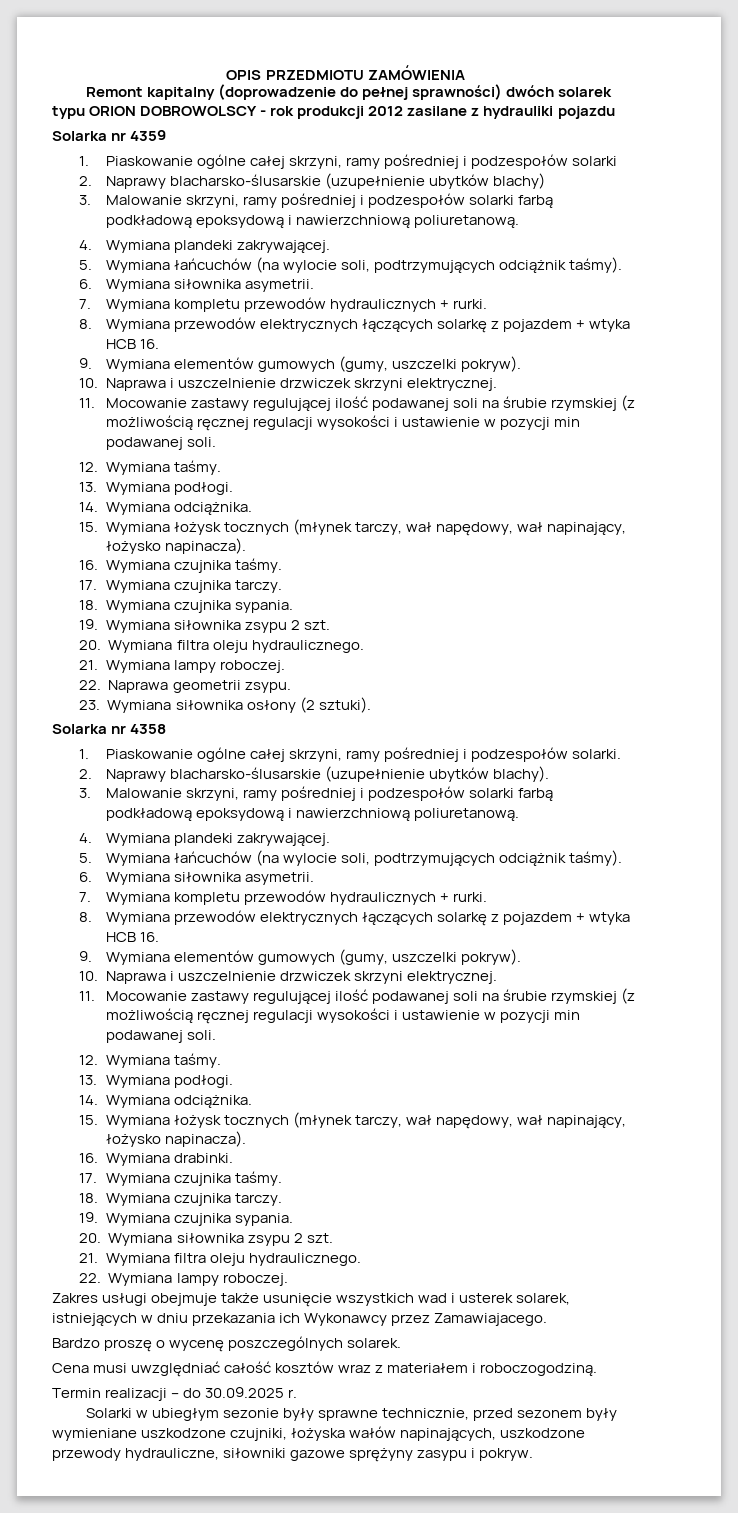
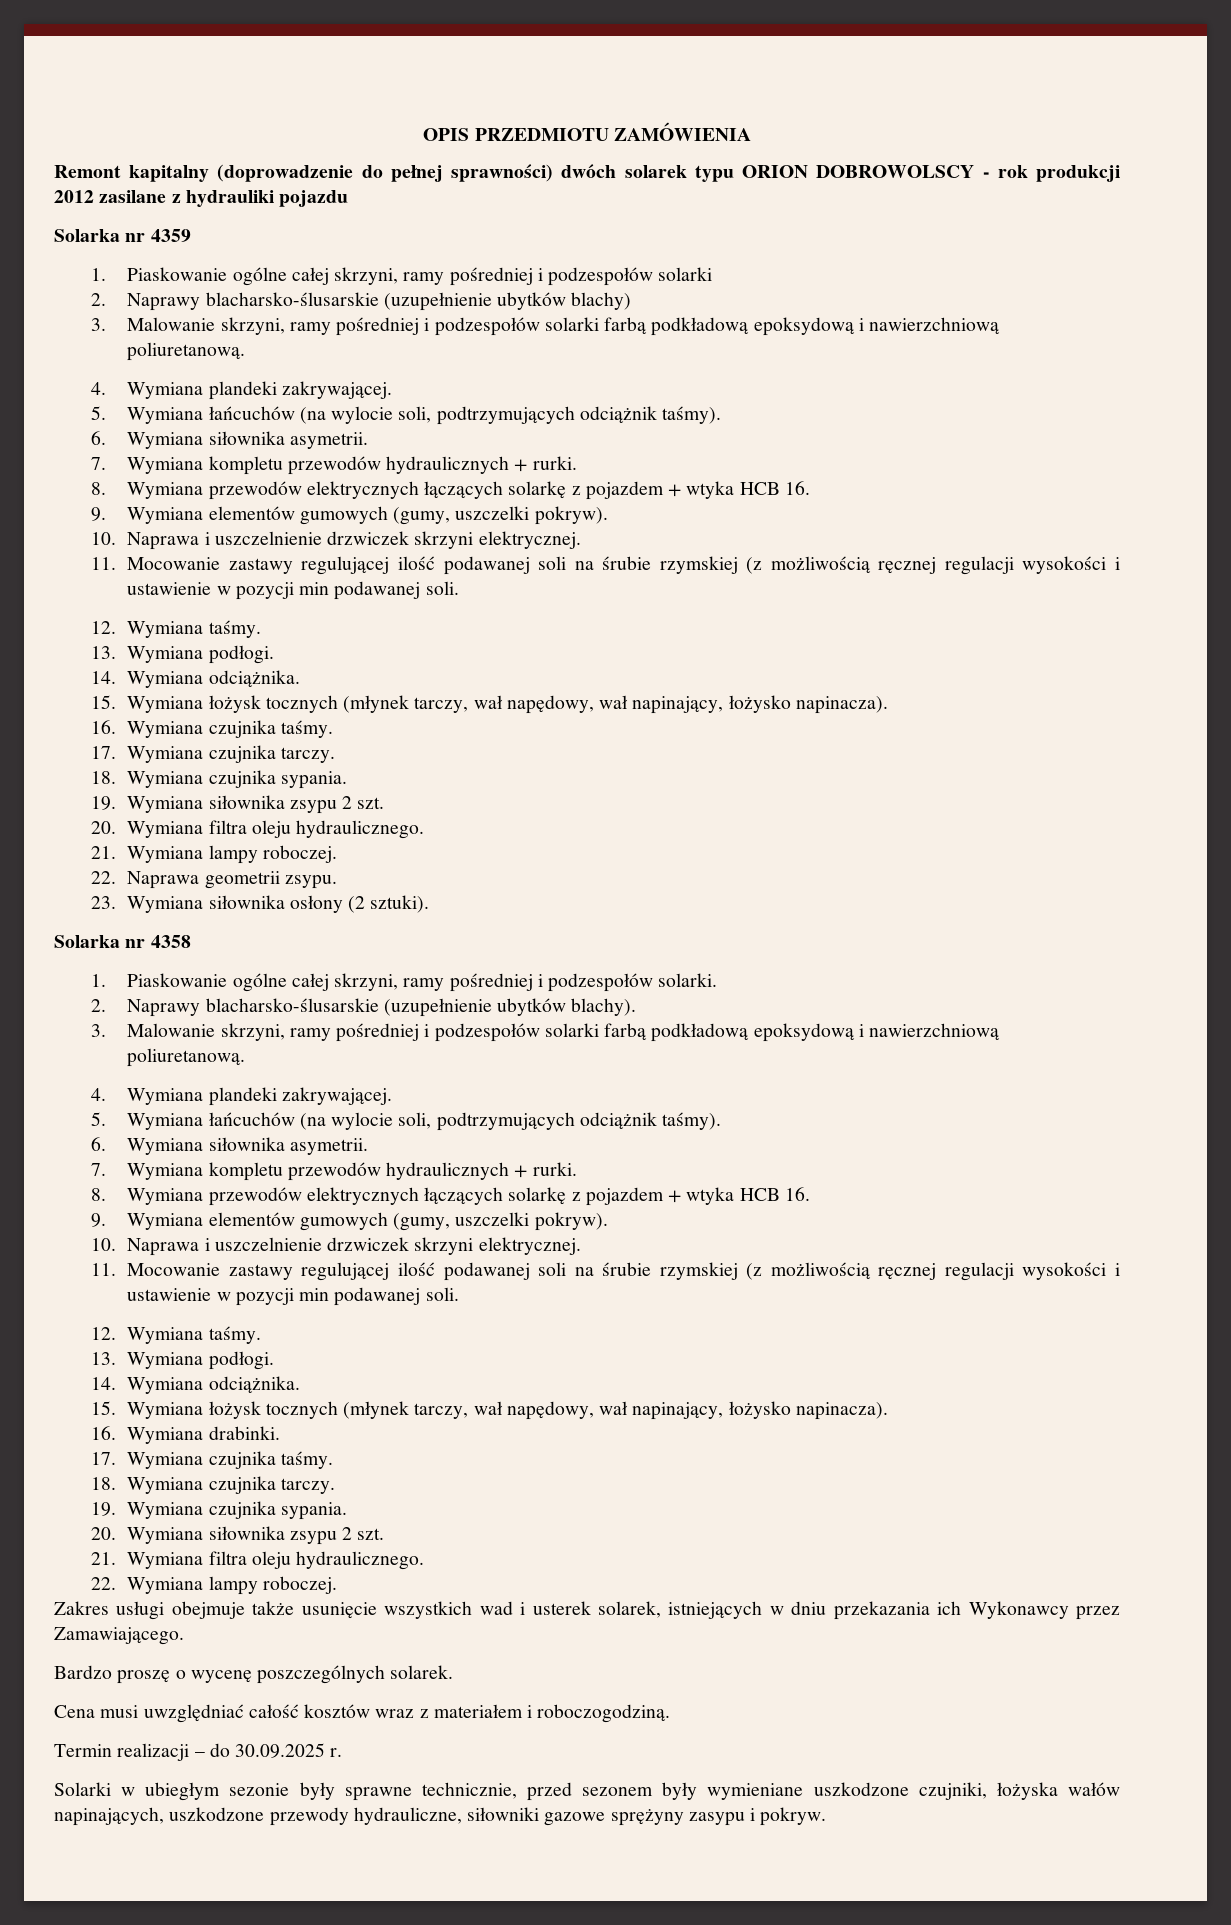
- Zakres usługi obejmuje także usunięcie wszystkich wad i usterek solarek, istniejących w dniu przekazania ich Wykonawcy przez Zamawiajacego.
+ Zakres usługi obejmuje także usunięcie wszystkich wad i usterek solarek, istniejących w dniu przekazania ich Wykonawcy przez Zamawiającego.

